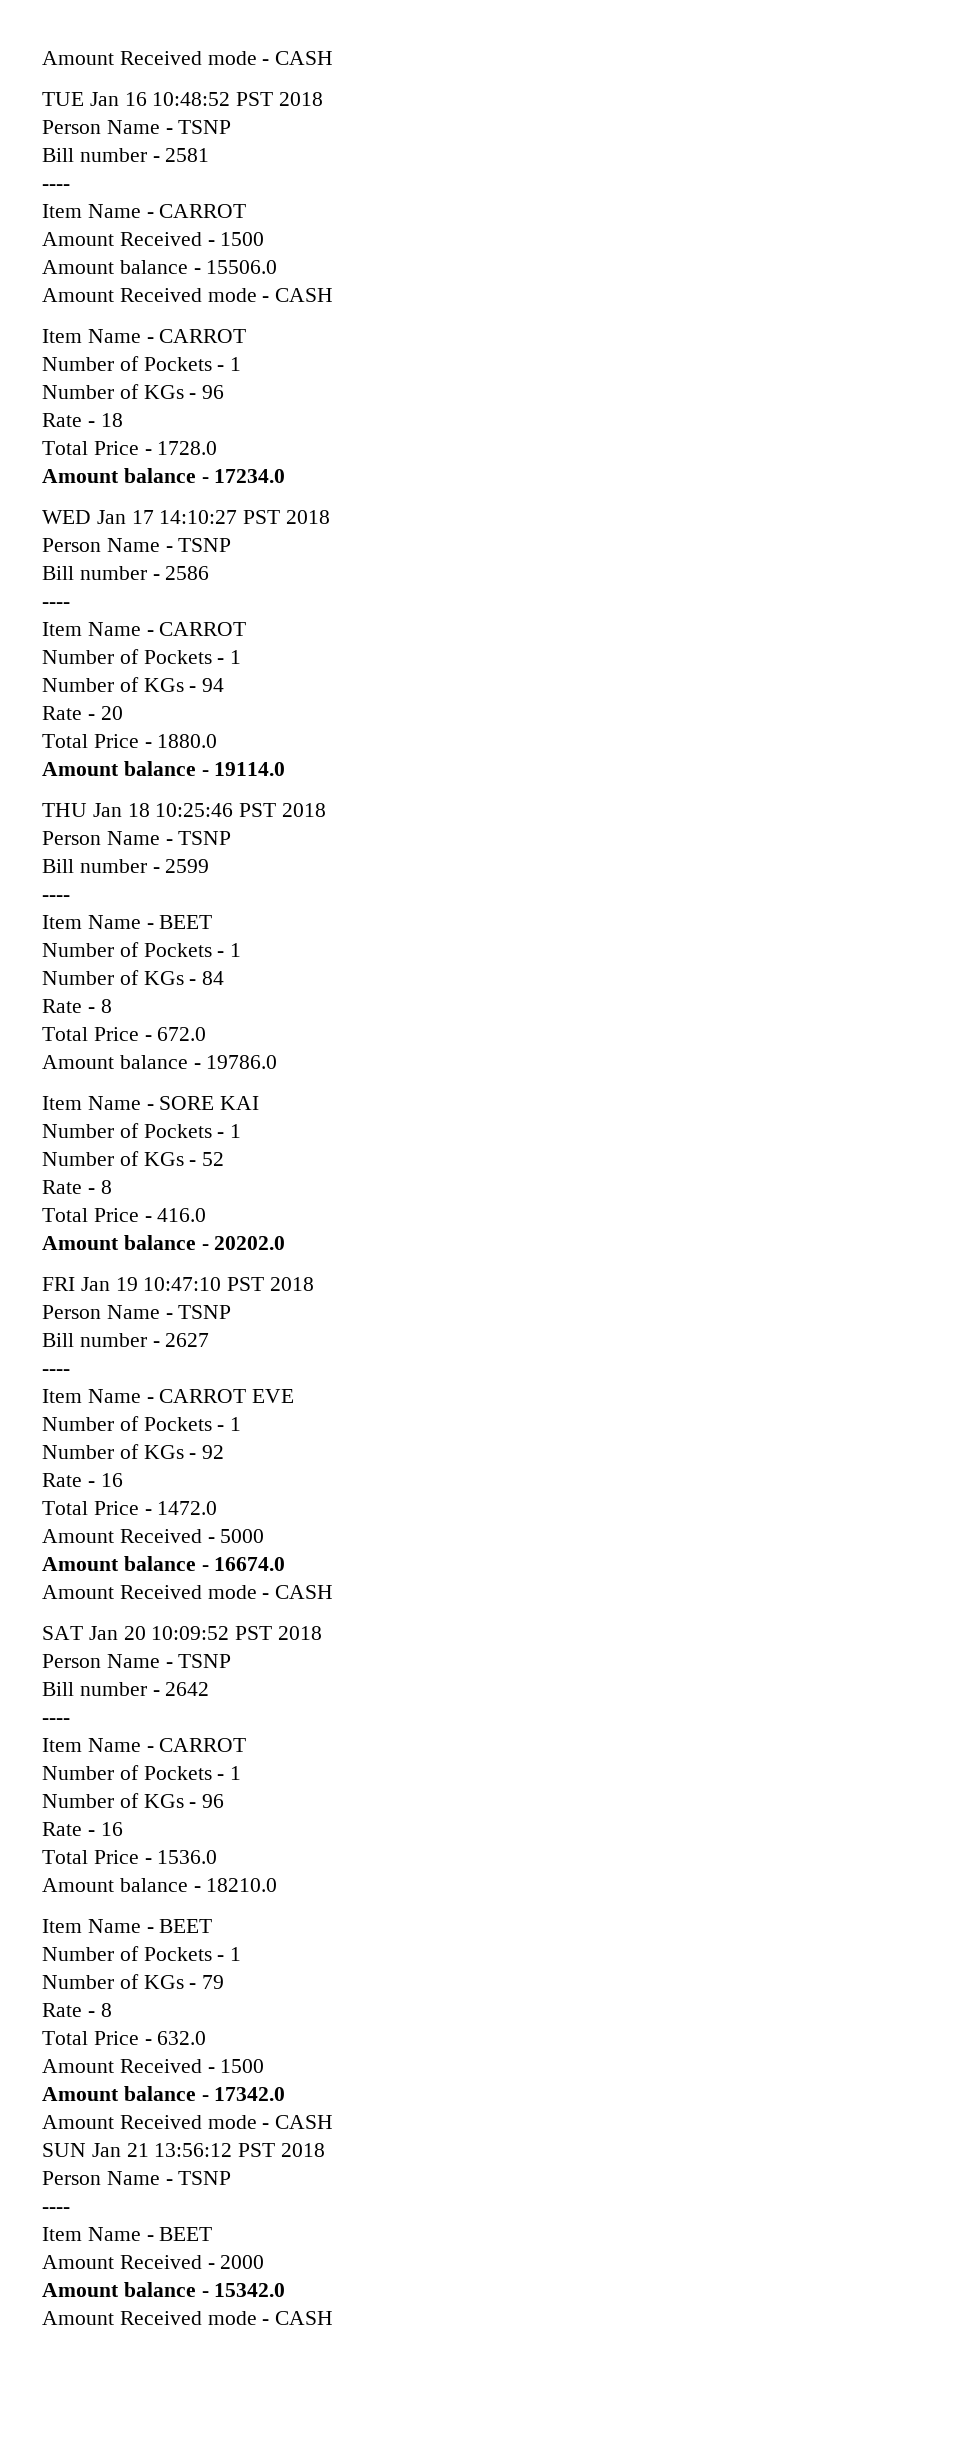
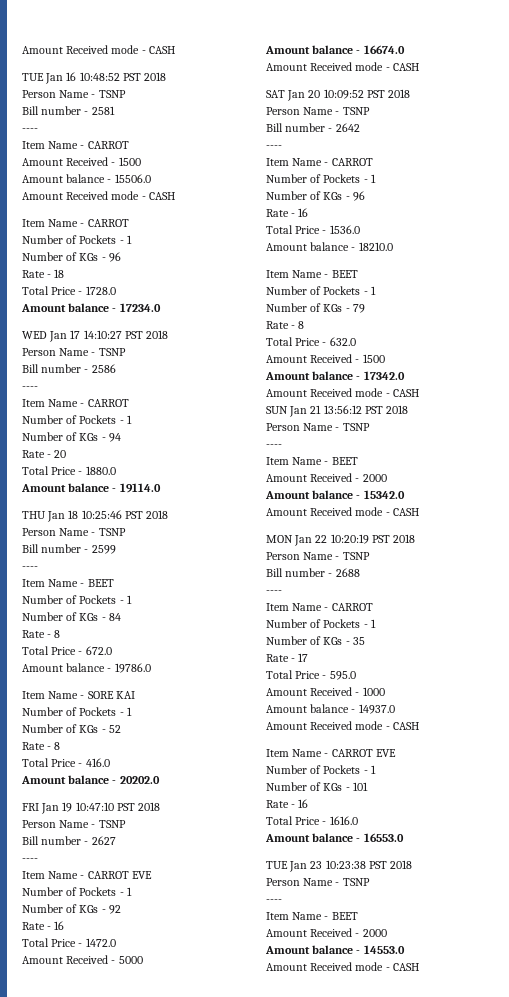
+ MON Jan 22 10:20:19 PST 2018
+ Person Name - TSNP
+ Bill number - 2688
+ ----
+ Item Name - CARROT
+ Number of Pockets - 1
+ Number of KGs - 35
+ Rate - 17
+ Total Price - 595.0
+ Amount Received - 1000
+ Amount balance - 14937.0
+ Amount Received mode - CASH
+ Item Name - CARROT EVE
+ Number of Pockets - 1
+ Number of KGs - 101
+ Rate - 16
+ Total Price - 1616.0
+ Amount balance - 16553.0
+ TUE Jan 23 10:23:38 PST 2018
+ Person Name - TSNP
+ ----
+ Item Name - BEET
+ Amount Received - 2000
+ Amount balance - 14553.0
+ Amount Received mode - CASH

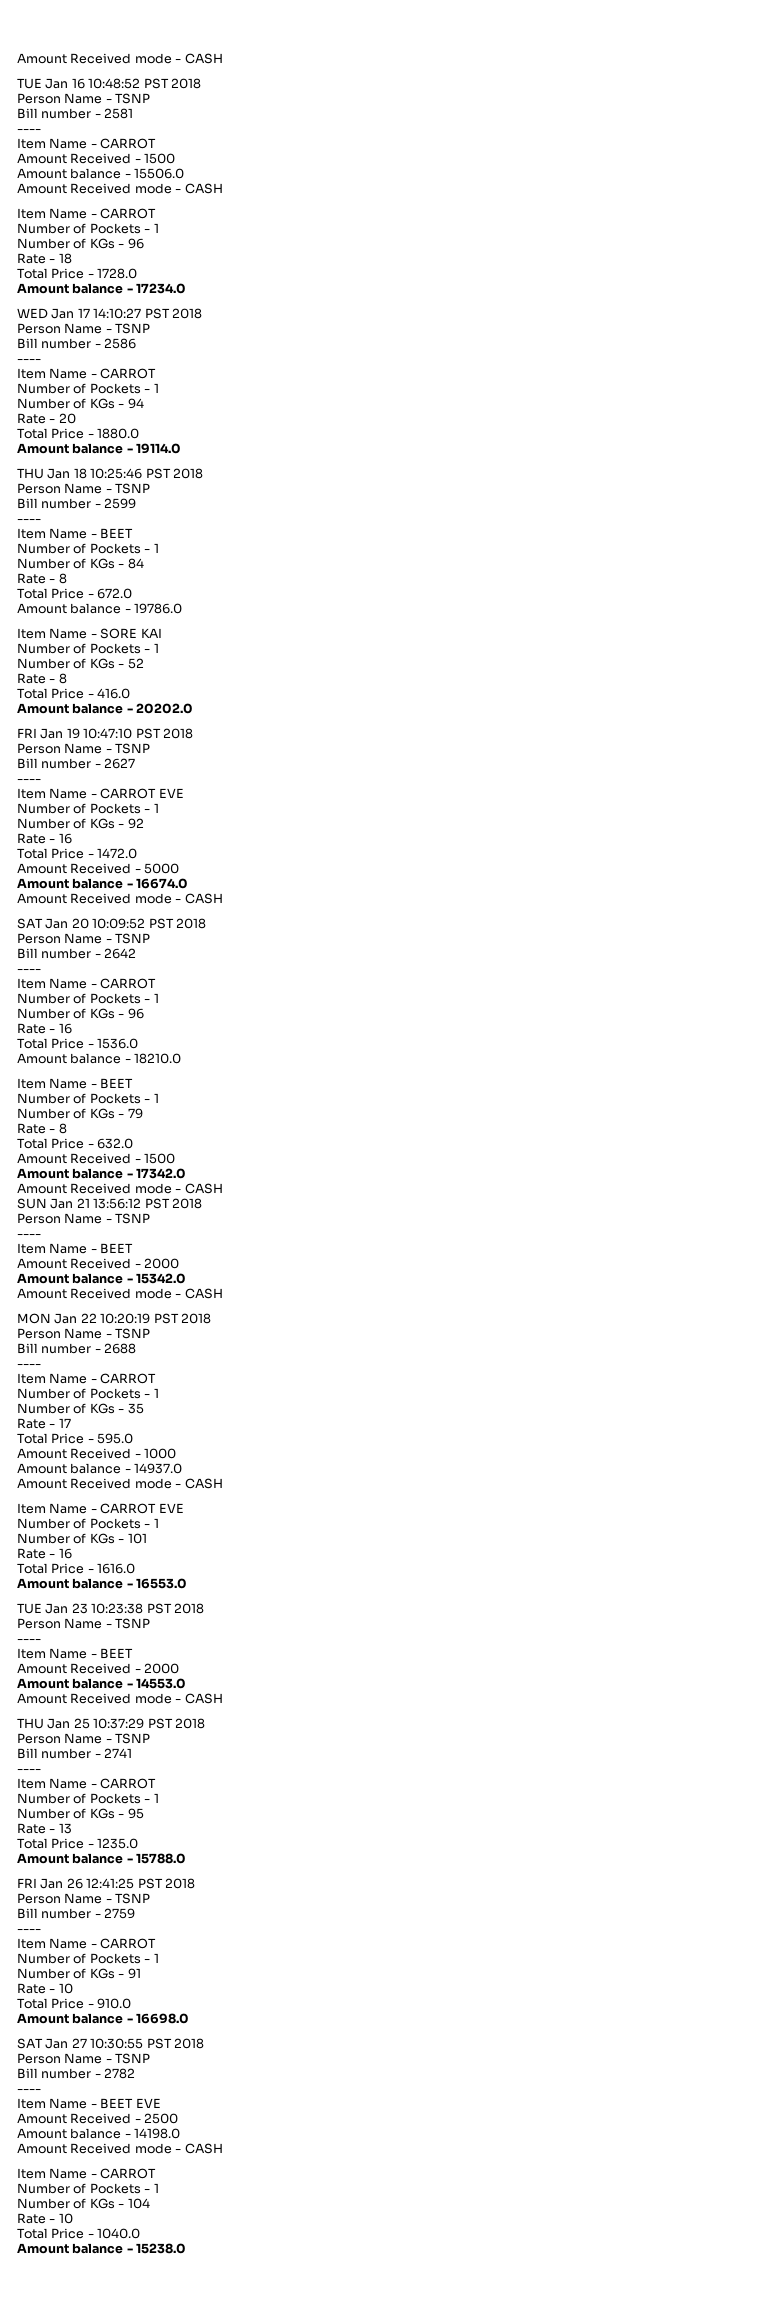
+ THU Jan 25 10:37:29 PST 2018
+ Person Name - TSNP
+ Bill number - 2741
+ ----
+ Item Name - CARROT
+ Number of Pockets - 1
+ Number of KGs - 95
+ Rate - 13
+ Total Price - 1235.0
+ Amount balance - 15788.0
+ FRI Jan 26 12:41:25 PST 2018
+ Person Name - TSNP
+ Bill number - 2759
+ ----
+ Item Name - CARROT
+ Number of Pockets - 1
+ Number of KGs - 91
+ Rate - 10
+ Total Price - 910.0
+ Amount balance - 16698.0
+ SAT Jan 27 10:30:55 PST 2018
+ Person Name - TSNP
+ Bill number - 2782
+ ----
+ Item Name - BEET EVE
+ Amount Received - 2500
+ Amount balance - 14198.0
+ Amount Received mode - CASH
+ Item Name - CARROT
+ Number of Pockets - 1
+ Number of KGs - 104
+ Rate - 10
+ Total Price - 1040.0
+ Amount balance - 15238.0

